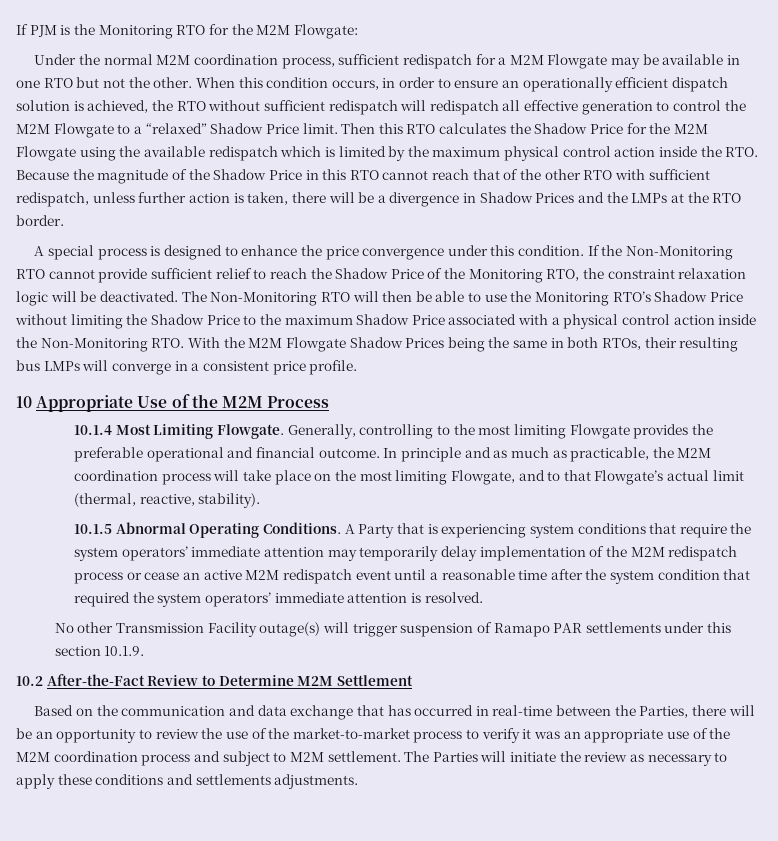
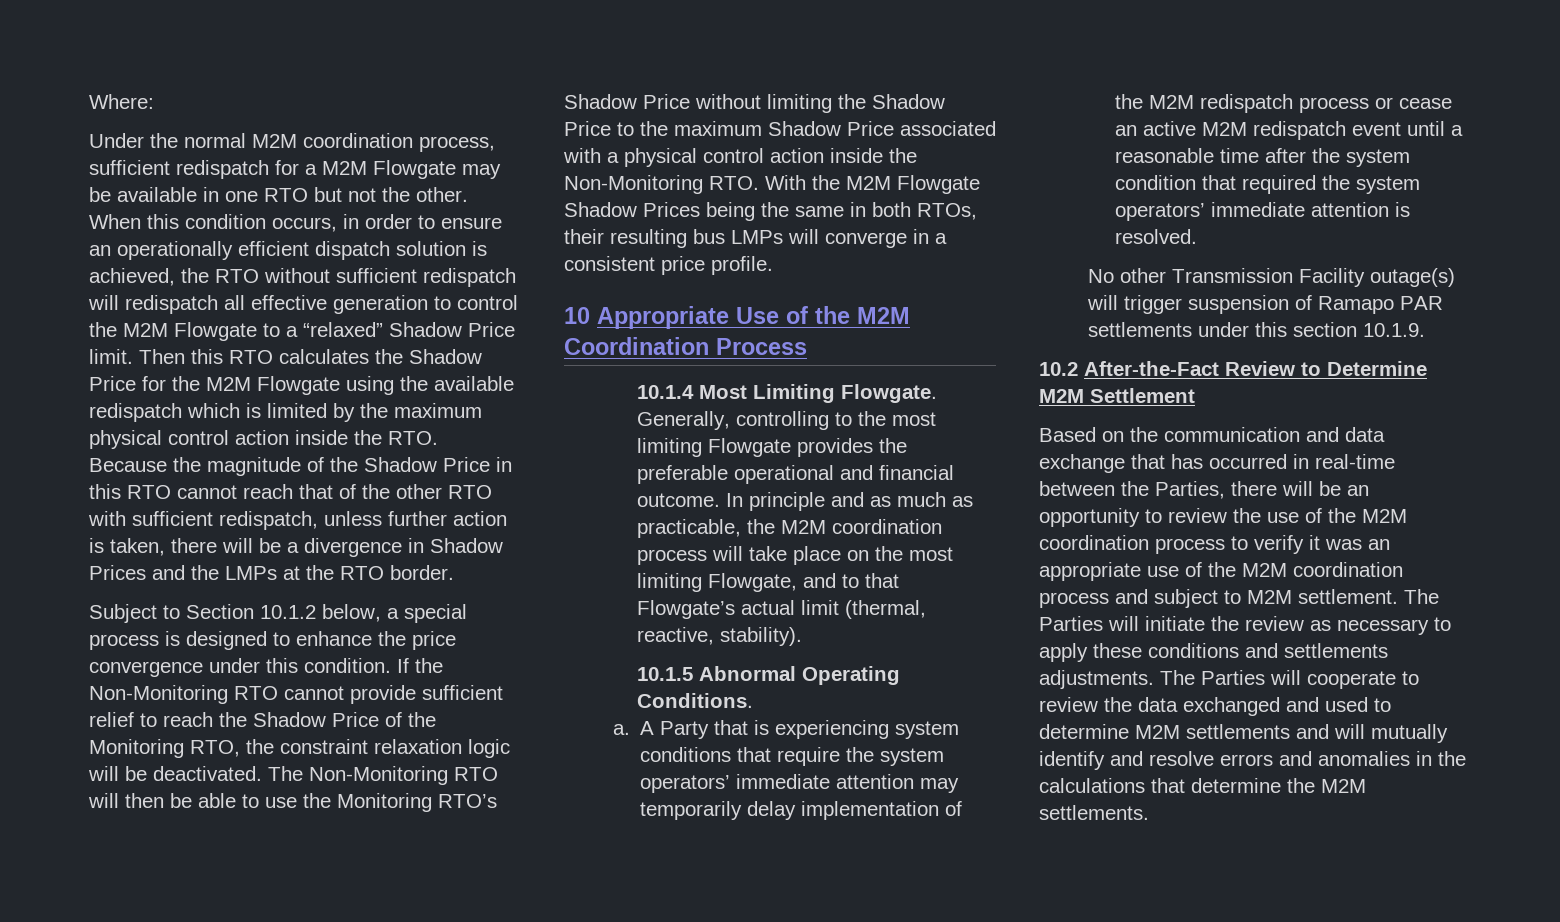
- If PJM is the Monitoring RTO for the M2M Flowgate:
+ Where:
- A special process is designed to enhance the price convergence under this condition.
+ Subject to Section 10.1.2 below, a special process is designed to enhance the price convergence under this condition.
- 10 Appropriate Use of the M2M Process
+ 10 Appropriate Use of the M2M Coordination Process
- 10.1.5 Abnormal Operating Conditions. A Party that is experiencing system conditions that require the system operators’ immediate attention may temporarily delay implementation of the M2M redispatch process or cease an active M2M redispatch event until a reasonable time after the system condition that required the system operators’ immediate attention is resolved.
+ 10.1.5 Abnormal Operating Conditions.
+ a. A Party that is experiencing system conditions that require the system operators’ immediate attention may temporarily delay implementation of the M2M redispatch process or cease an active M2M redispatch event until a reasonable time after the system condition that required the system operators’ immediate attention is resolved.
- Based on the communication and data exchange that has occurred in real-time between the Parties, there will be an opportunity to review the use of the market-to-market process to verify it was an appropriate use of the M2M coordination process and subject to M2M settlement.
+ Based on the communication and data exchange that has occurred in real-time between the Parties, there will be an opportunity to review the use of the M2M coordination process to verify it was an appropriate use of the M2M coordination process and subject to M2M settlement.
+ The Parties will cooperate to review the data exchanged and used to determine M2M settlements and will mutually identify and resolve errors and anomalies in the calculations that determine the M2M settlements.

